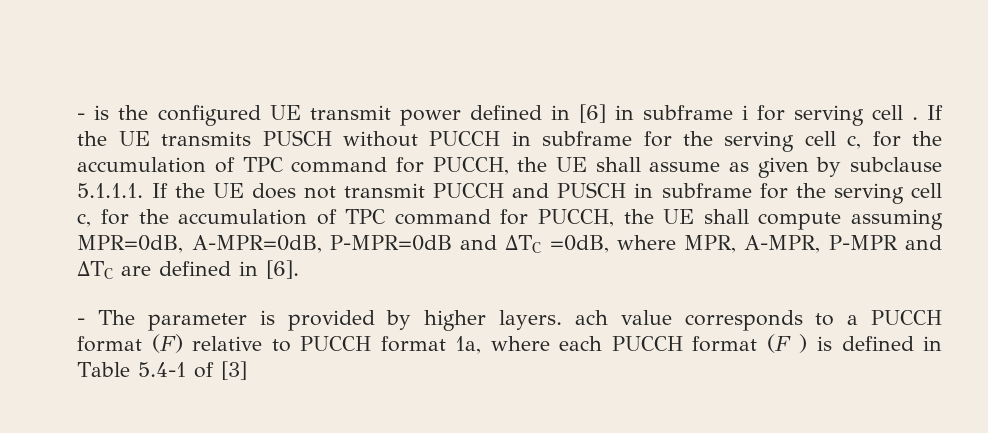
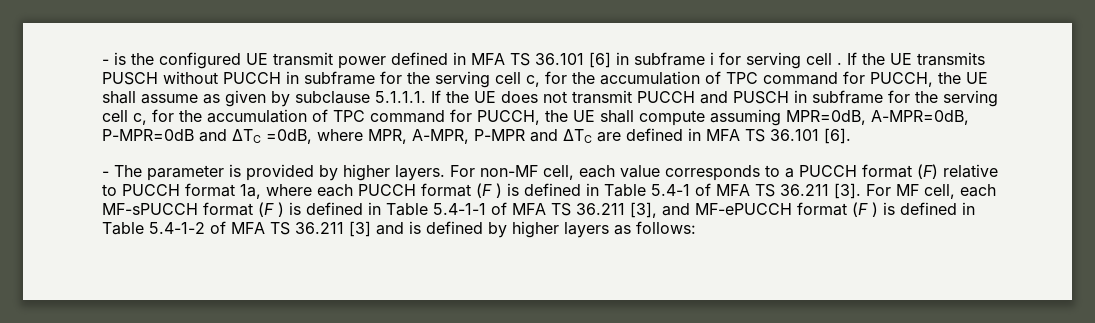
- - is the configured UE transmit power defined in [6] in subframe i for serving cell .
+ - is the configured UE transmit power defined in MFA TS 36.101 [6] in subframe i for serving cell .
- If the UE transmits PUSCH without PUCCH in subframe for the serving cell c, for the accumulation of TPC command for PUCCH, the UE shall assume as given by subclause 5.1.1.1. If the UE does not transmit PUCCH and PUSCH in subframe for the serving cell c, for the accumulation of TPC command for PUCCH, the UE shall compute assuming MPR=0dB, A-MPR=0dB, P-MPR=0dB and ΔTC =0dB, where MPR, A-MPR, P-MPR and ΔTC are defined in [6].
+ If the UE transmits PUSCH without PUCCH in subframe for the serving cell c, for the accumulation of TPC command for PUCCH, the UE shall assume as given by subclause 5.1.1.1. If the UE does not transmit PUCCH and PUSCH in subframe for the serving cell c, for the accumulation of TPC command for PUCCH, the UE shall compute assuming MPR=0dB, A-MPR=0dB, P-MPR=0dB and ΔTC =0dB, where MPR, A-MPR, P-MPR and ΔTC are defined in MFA TS 36.101 [6].
- - The parameter is provided by higher layers. ach value corresponds to a PUCCH format (F) relative to PUCCH format 1a, where each PUCCH format (F ) is defined in Table 5.4-1 of [3]
+ - The parameter is provided by higher layers. For non-MF cell, each value corresponds to a PUCCH format (F) relative to PUCCH format 1a, where each PUCCH format (F ) is defined in Table 5.4-1 of MFA TS 36.211 [3]. For MF cell, each MF-sPUCCH format (F ) is defined in Table 5.4-1-1 of MFA TS 36.211 [3], and MF-ePUCCH format (F ) is defined in Table 5.4-1-2 of MFA TS 36.211 [3] and is defined by higher layers as follows:

